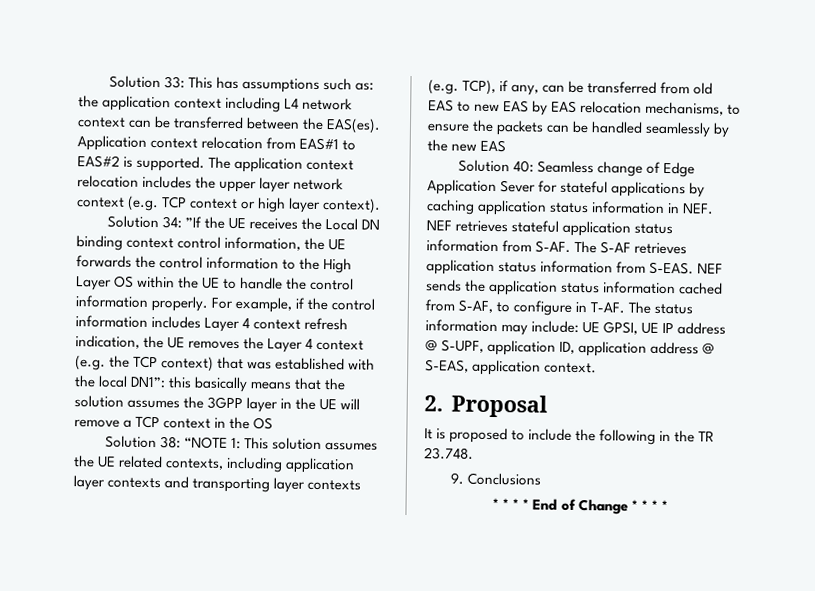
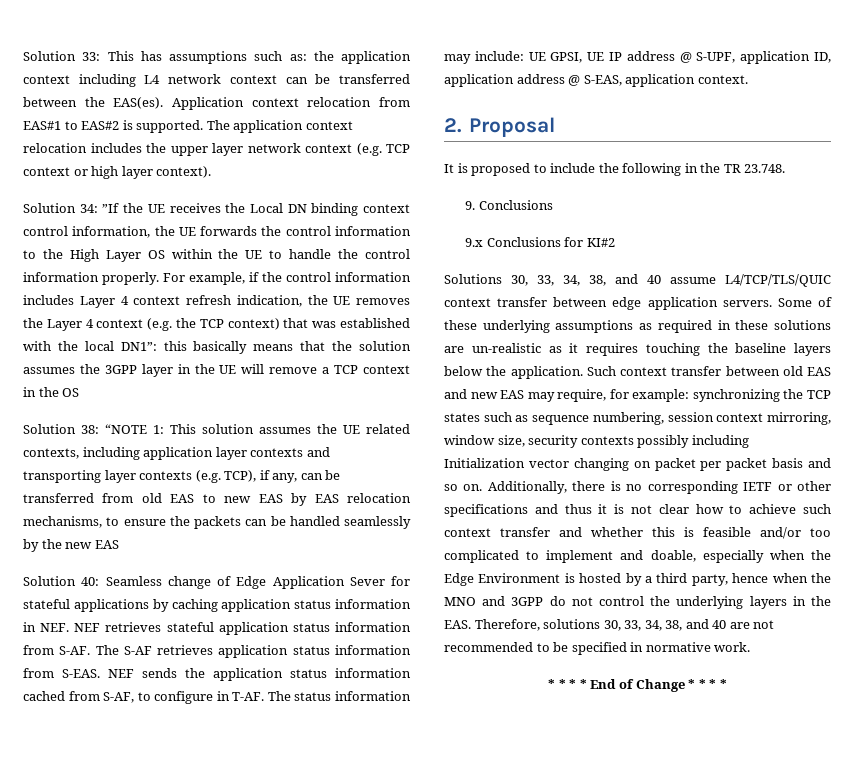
+ 9.x Conclusions for KI#2
+ Solutions 30, 33, 34, 38, and 40 assume L4/TCP/TLS/QUIC context transfer between edge application servers. Some of these underlying assumptions as required in these solutions are un-realistic as it requires touching the baseline layers below the application. Such context transfer between old EAS and new EAS may require, for example: synchronizing the TCP states such as sequence numbering, session context mirroring, window size, security contexts possibly including Initialization vector changing on packet per packet basis and so on. Additionally, there is no corresponding IETF or other specifications and thus it is not clear how to achieve such context transfer and whether this is feasible and/or too complicated to implement and doable, especially when the Edge Environment is hosted by a third party, hence when the MNO and 3GPP do not control the underlying layers in the EAS. Therefore, solutions 30, 33, 34, 38, and 40 are not recommended to be specified in normative work.

